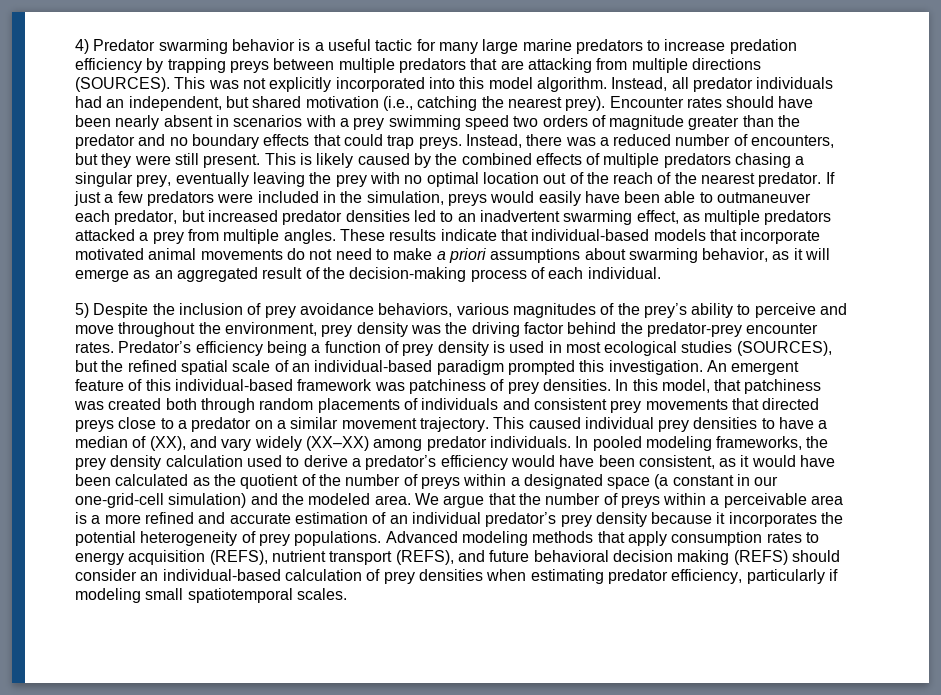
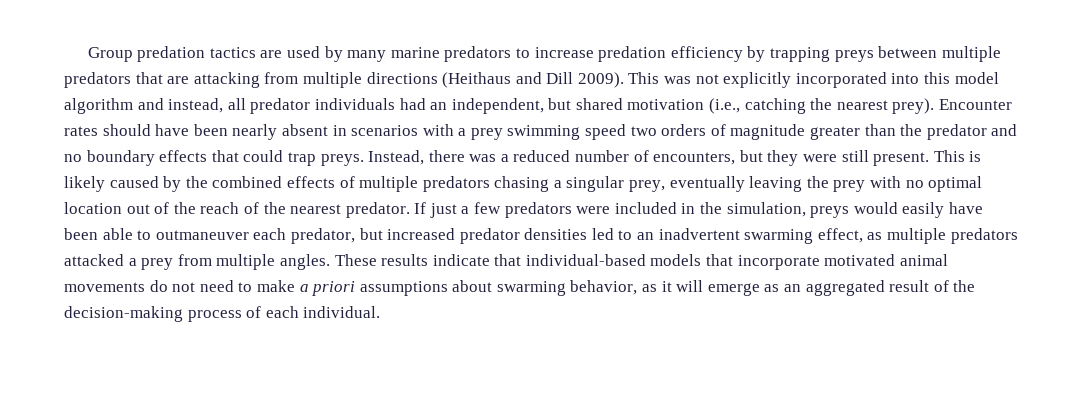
- 4) Predator swarming behavior is a useful tactic for many large marine predators to increase predation efficiency by trapping preys between multiple predators that are attacking from multiple directions (SOURCES).
+ Group predation tactics are used by many marine predators to increase predation efficiency by trapping preys between multiple predators that are attacking from multiple directions (Heithaus and Dill 2009).
- This was not explicitly incorporated into this model algorithm. Instead, all predator individuals had an independent, but shared motivation (i.e., catching the nearest prey).
+ This was not explicitly incorporated into this model algorithm and instead, all predator individuals had an independent, but shared motivation (i.e., catching the nearest prey).
- 5) Despite the inclusion of prey avoidance behaviors, various magnitudes of the prey’s ability to perceive and move throughout the environment, prey density was the driving factor behind the predator-prey encounter rates. Predator’s efficiency being a function of prey density is used in most ecological studies (SOURCES), but the refined spatial scale of an individual-based paradigm prompted this investigation. An emergent feature of this individual-based framework was patchiness of prey densities. In this model, that patchiness was created both through random placements of individuals and consistent prey movements that directed preys close to a predator on a similar movement trajectory. This caused individual prey densities to have a median of (XX), and vary widely (XX–XX) among predator individuals. In pooled modeling frameworks, the prey density calculation used to derive a predator’s efficiency would have been consistent, as it would have been calculated as the quotient of the number of preys within a designated space (a constant in our one-grid-cell simulation) and the modeled area. We argue that the number of preys within a perceivable area is a more refined and accurate estimation of an individual predator’s prey density because it incorporates the potential heterogeneity of prey populations. Advanced modeling methods that apply consumption rates to energy acquisition (REFS), nutrient transport (REFS), and future behavioral decision making (REFS) should consider an individual-based calculation of prey densities when estimating predator efficiency, particularly if modeling small spatiotemporal scales.

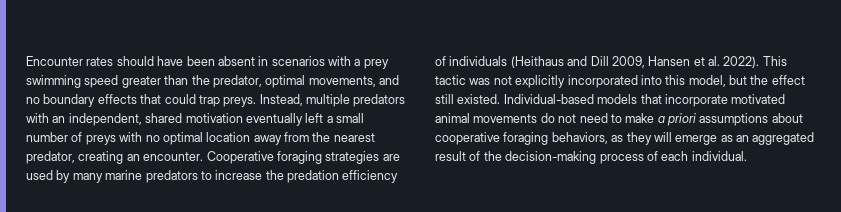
- Group predation tactics are used by many marine predators to increase predation efficiency by trapping preys between multiple predators that are attacking from multiple directions (Heithaus and Dill 2009). This was not explicitly incorporated into this model algorithm and instead, all predator individuals had an independent, but shared motivation (i.e., catching the nearest prey). Encounter rates should have been nearly absent in scenarios with a prey swimming speed two orders of magnitude greater than the predator and no boundary effects that could trap preys.
+ Encounter rates should have been absent in scenarios with a prey swimming speed greater than the predator, optimal movements, and no boundary effects that could trap preys.
- Instead, there was a reduced number of encounters, but they were still present. This is likely caused by the combined effects of multiple predators chasing a singular prey, eventually leaving the prey with no optimal location out of the reach of the nearest predator. If just a few predators were included in the simulation, preys would easily have been able to outmaneuver each predator, but increased predator densities led to an inadvertent swarming effect, as multiple predators attacked a prey from multiple angles. These results indicate that individual-based models that incorporate motivated animal movements do not need to make a priori assumptions about swarming behavior, as it will emerge as an aggregated result of the decision-making process of each individual.
+ Instead, multiple predators with an independent, shared motivation eventually left a small number of preys with no optimal location away from the nearest predator, creating an encounter. Cooperative foraging strategies are used by many marine predators to increase the predation efficiency of individuals (Heithaus and Dill 2009, Hansen et al. 2022). This tactic was not explicitly incorporated into this model, but the effect still existed. Individual-based models that incorporate motivated animal movements do not need to make a priori assumptions about cooperative foraging behaviors, as they will emerge as an aggregated result of the decision-making process of each individual.

